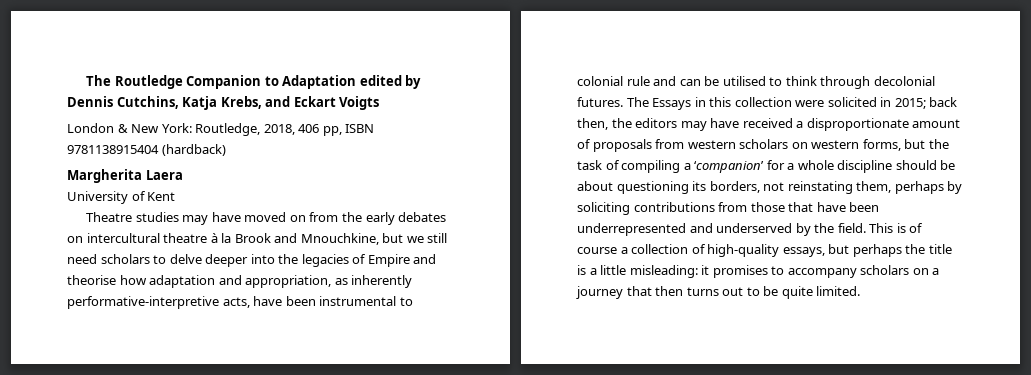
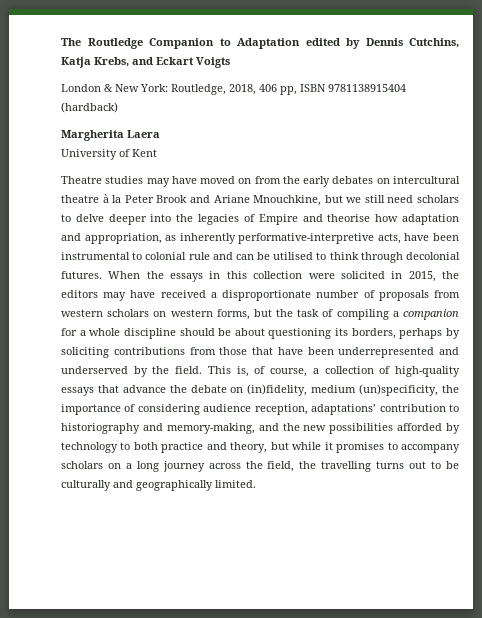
- Theatre studies may have moved on from the early debates on intercultural theatre à la Brook and Mnouchkine, but we still need scholars to delve deeper into the legacies of Empire and theorise how adaptation and appropriation, as inherently performative-interpretive acts, have been instrumental to colonial rule and can be utilised to think through decolonial futures.
+ Theatre studies may have moved on from the early debates on intercultural theatre à la Peter Brook and Ariane Mnouchkine, but we still need scholars to delve deeper into the legacies of Empire and theorise how adaptation and appropriation, as inherently performative-interpretive acts, have been instrumental to colonial rule and can be utilised to think through decolonial futures.
- The Essays in this collection were solicited in 2015; back then, the editors may have received a disproportionate amount of proposals from western scholars on western forms, but the task of compiling a ‘companion’ for a whole discipline should be about questioning its borders, not reinstating them, perhaps by soliciting contributions from those that have been underrepresented and underserved by the field.
+ When the essays in this collection were solicited in 2015, the editors may have received a disproportionate number of proposals from western scholars on western forms, but the task of compiling a companion for a whole discipline should be about questioning its borders, perhaps by soliciting contributions from those that have been underrepresented and underserved by the field.
- This is of course a collection of high-quality essays, but perhaps the title is a little misleading: it promises to accompany scholars on a journey that then turns out to be quite limited.
+ This is, of course, a collection of high-quality essays that advance the debate on (in)fidelity, medium (un)specificity, the importance of considering audience reception, adaptations’ contribution to historiography and memory-making, and the new possibilities afforded by technology to both practice and theory, but while it promises to accompany scholars on a long journey across the field, the travelling turns out to be culturally and geographically limited.

